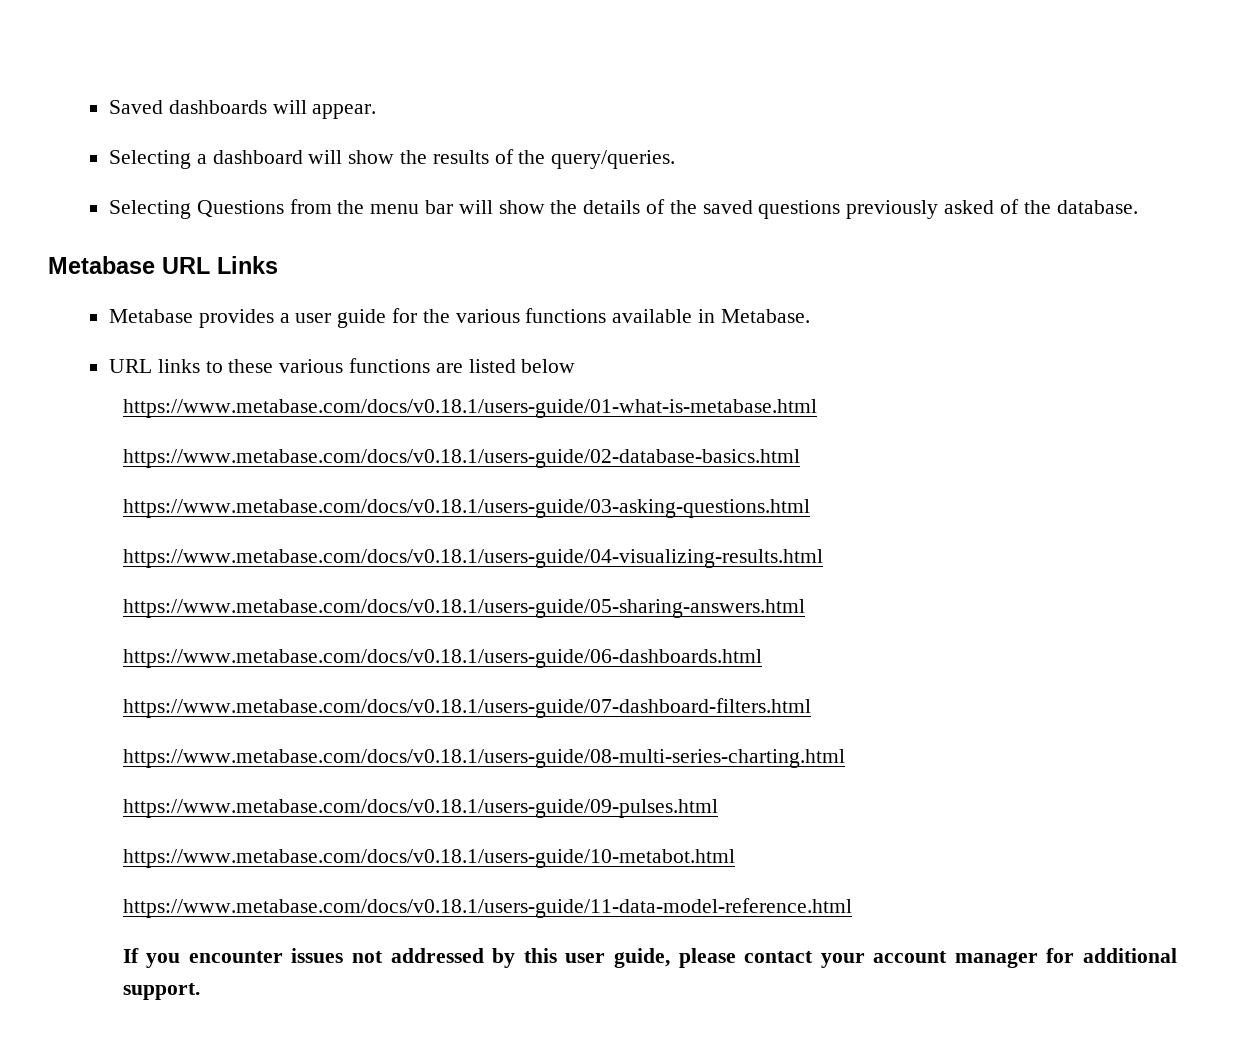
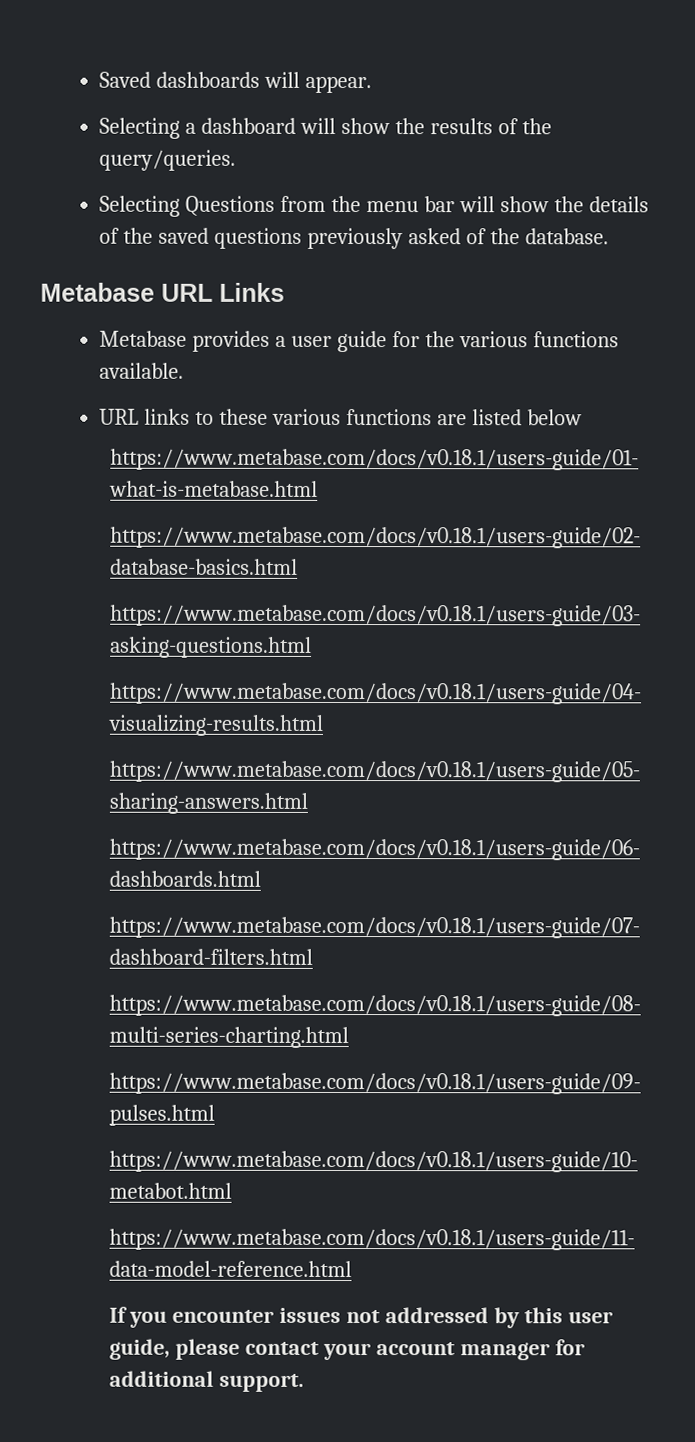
- Metabase provides a user guide for the various functions available in Metabase.
+ Metabase provides a user guide for the various functions available.

